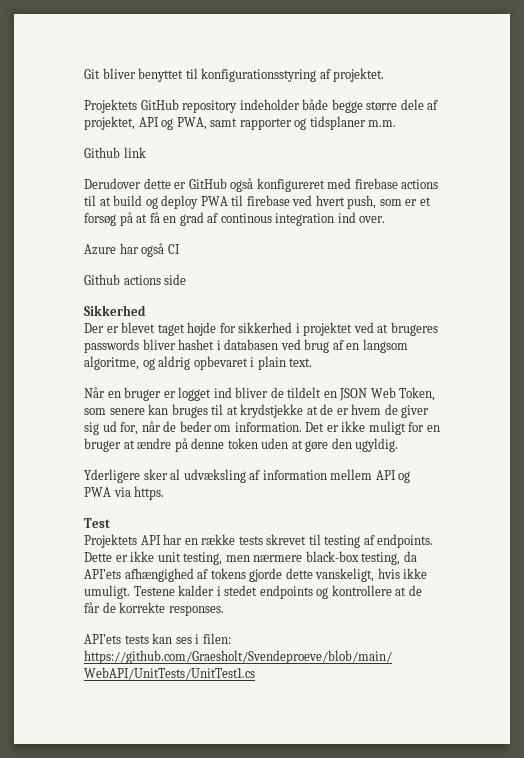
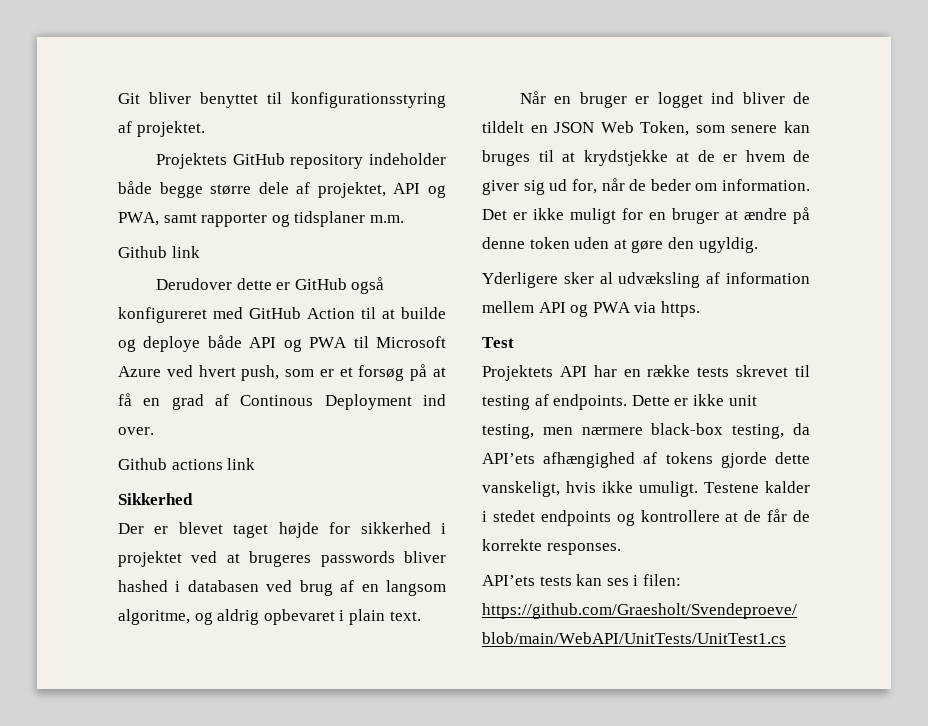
- Derudover dette er GitHub også konfigureret med firebase actions til at build og deploy PWA til firebase ved hvert push, som er et forsøg på at få en grad af continous integration ind over.
+ Derudover dette er GitHub også konfigureret med GitHub Action til at builde og deploye både API og PWA til Microsoft Azure ved hvert push, som er et forsøg på at få en grad af Continous Deployment ind over.
- Azure har også CI
- Github actions side
+ Github actions link
- Der er blevet taget højde for sikkerhed i projektet ved at brugeres passwords bliver hashet i databasen ved brug af en langsom algoritme, og aldrig opbevaret i plain text.
+ Der er blevet taget højde for sikkerhed i projektet ved at brugeres passwords bliver hashed i databasen ved brug af en langsom algoritme, og aldrig opbevaret i plain text.

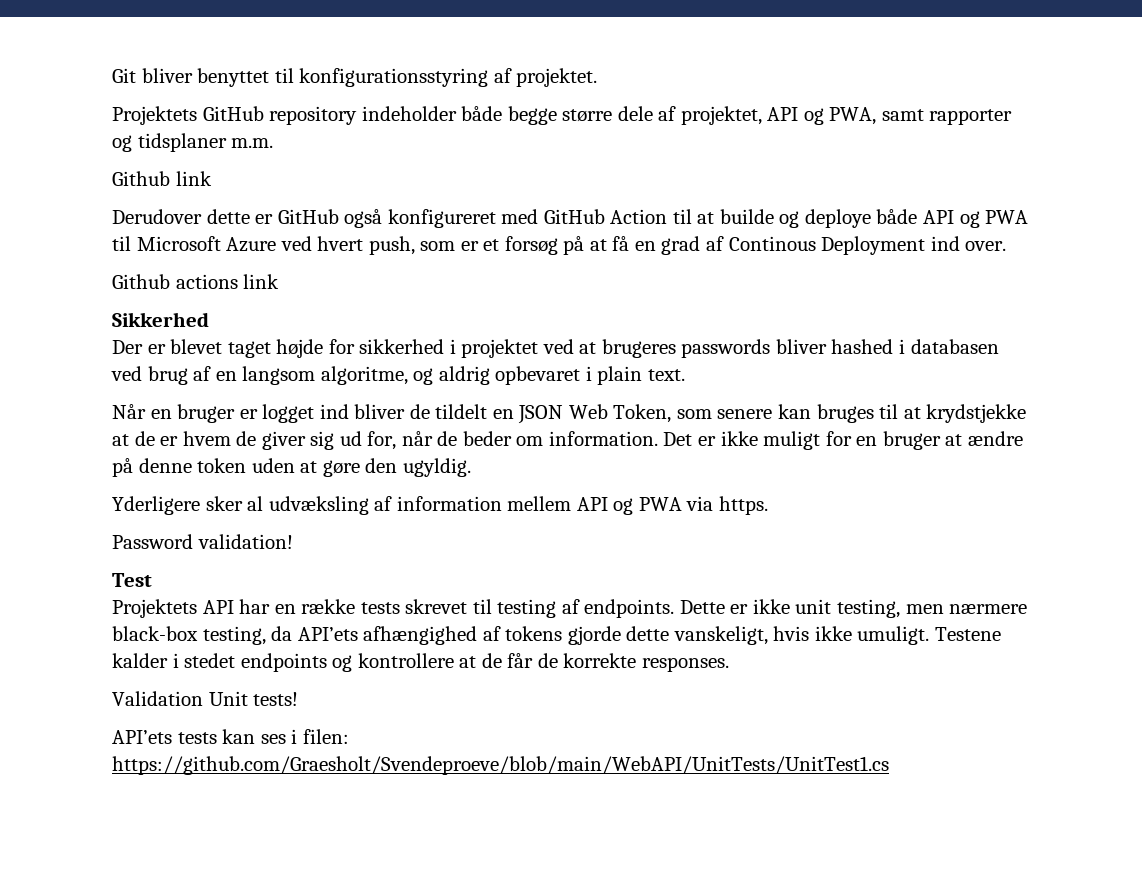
+ Password validation!
+ Validation Unit tests!

